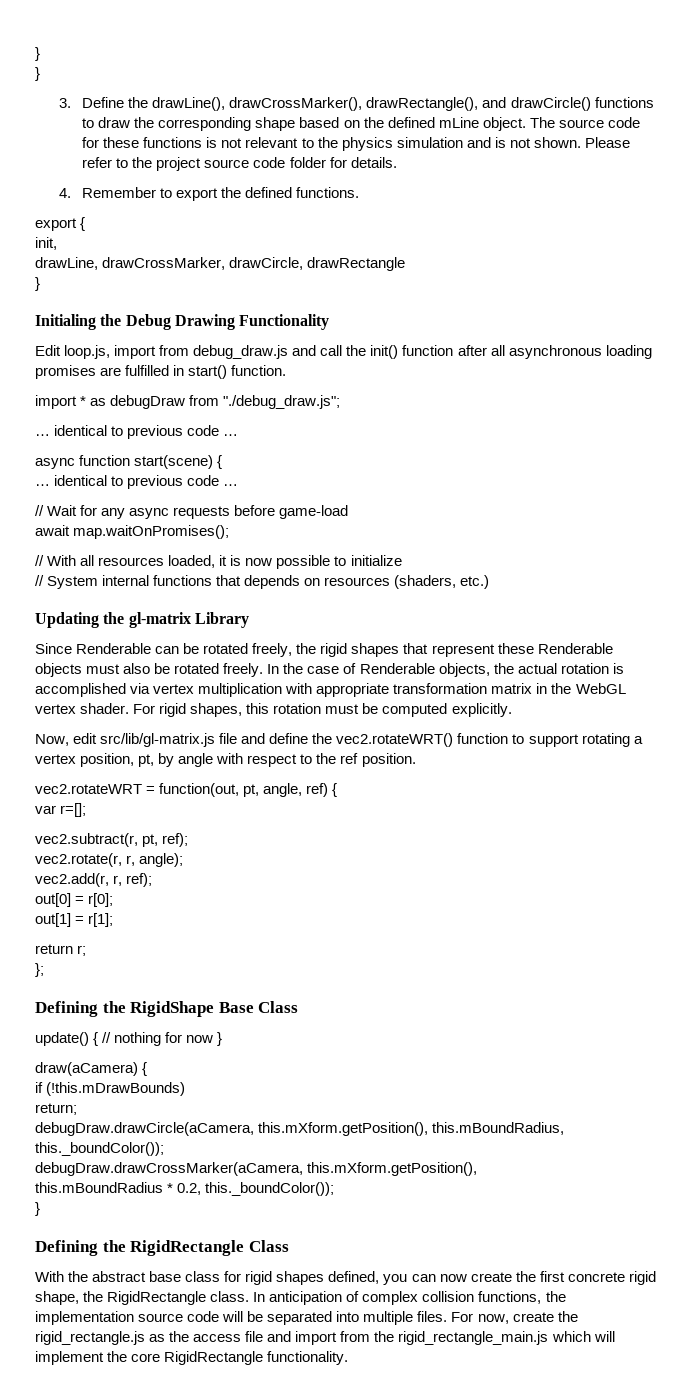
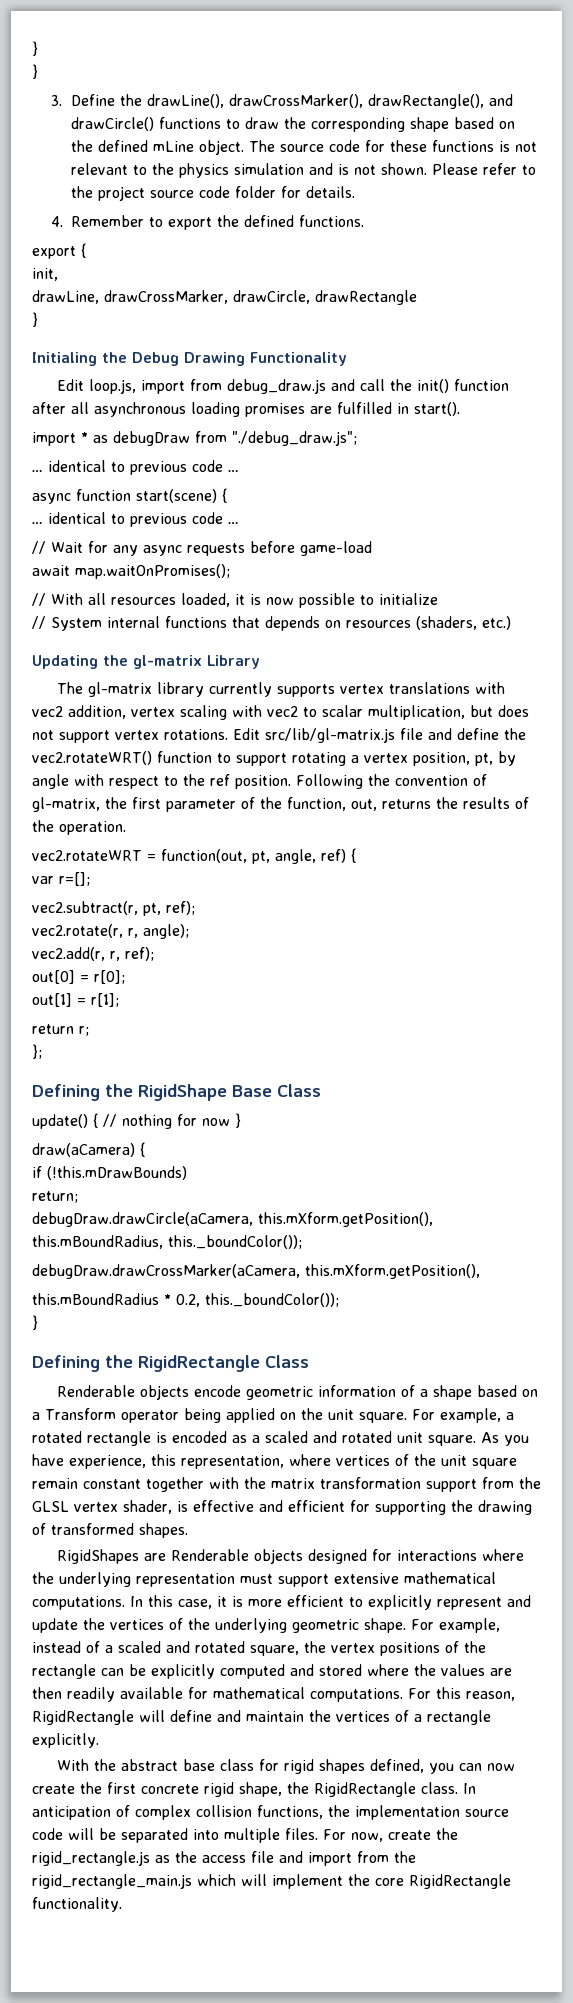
- Edit loop.js, import from debug_draw.js and call the init() function after all asynchronous loading promises are fulfilled in start() function.
+ Edit loop.js, import from debug_draw.js and call the init() function after all asynchronous loading promises are fulfilled in start().
- Since Renderable can be rotated freely, the rigid shapes that represent these Renderable objects must also be rotated freely. In the case of Renderable objects, the actual rotation is accomplished via vertex multiplication with appropriate transformation matrix in the WebGL vertex shader. For rigid shapes, this rotation must be computed explicitly.
- Now, edit src/lib/gl-matrix.js file and define the vec2.rotateWRT() function to support rotating a vertex position, pt, by angle with respect to the ref position.
+ The gl-matrix library currently supports vertex translations with vec2 addition, vertex scaling with vec2 to scalar multiplication, but does not support vertex rotations. Edit src/lib/gl-matrix.js file and define the vec2.rotateWRT() function to support rotating a vertex position, pt, by angle with respect to the ref position. Following the convention of gl-matrix, the first parameter of the function, out, returns the results of the operation.
+ Renderable objects encode geometric information of a shape based on a Transform operator being applied on the unit square. For example, a rotated rectangle is encoded as a scaled and rotated unit square. As you have experience, this representation, where vertices of the unit square remain constant together with the matrix transformation support from the GLSL vertex shader, is effective and efficient for supporting the drawing of transformed shapes.
+ RigidShapes are Renderable objects designed for interactions where the underlying representation must support extensive mathematical computations. In this case, it is more efficient to explicitly represent and update the vertices of the underlying geometric shape. For example, instead of a scaled and rotated square, the vertex positions of the rectangle can be explicitly computed and stored where the values are then readily available for mathematical computations. For this reason, RigidRectangle will define and maintain the vertices of a rectangle explicitly.

